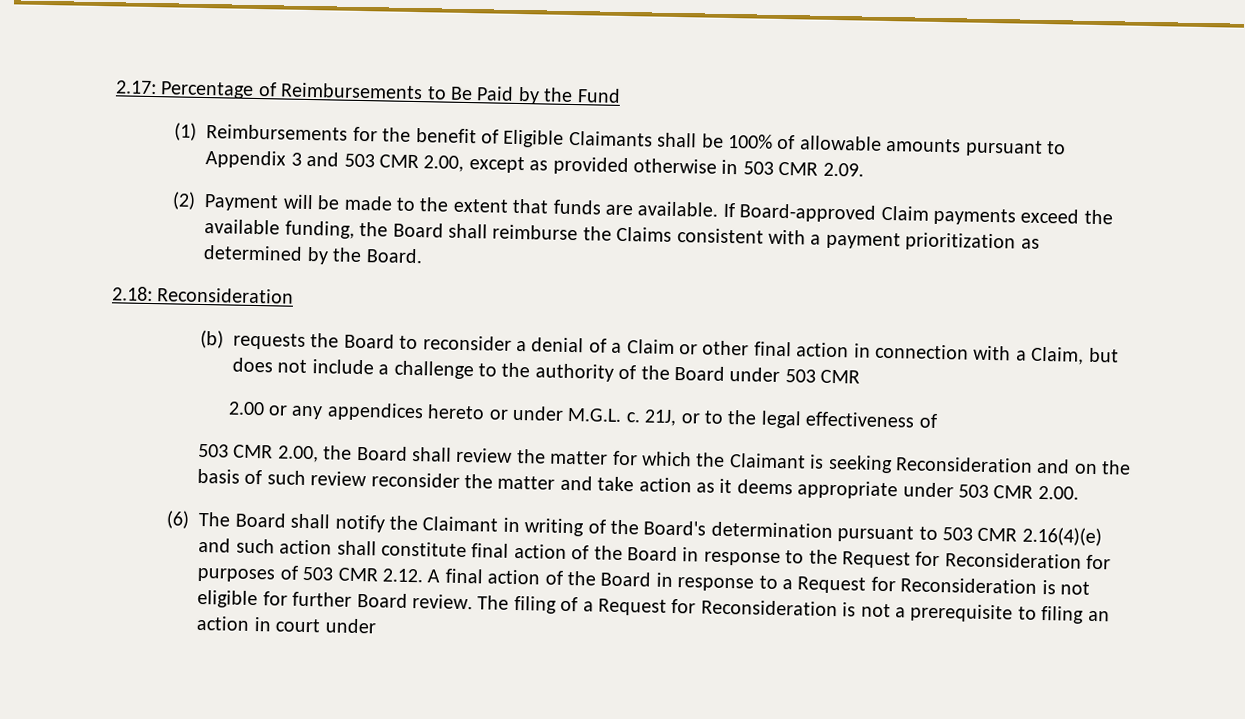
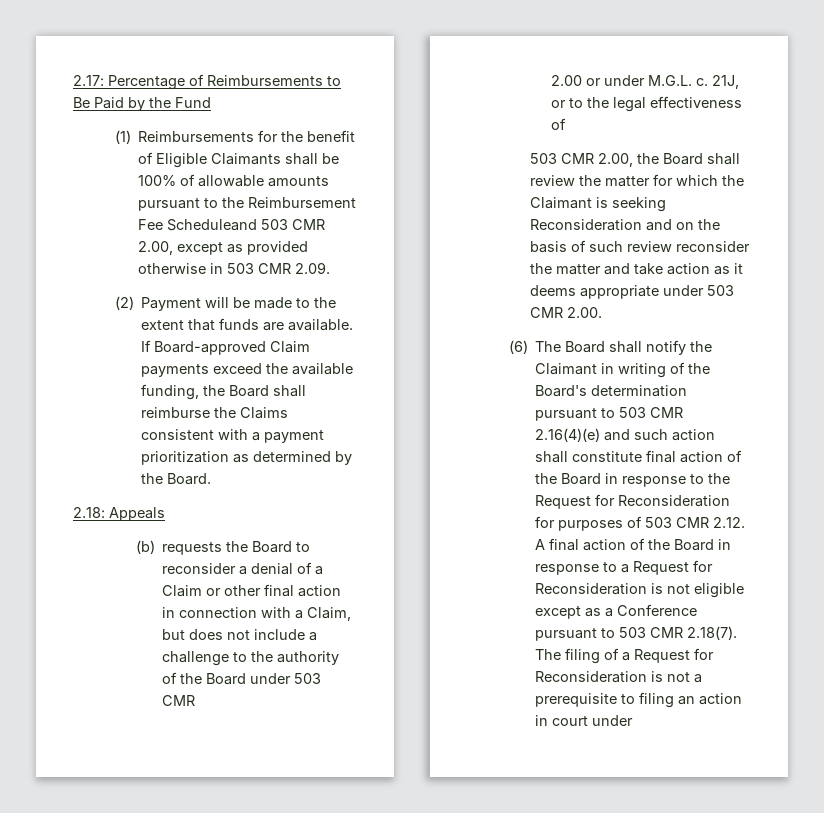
- (1) Reimbursements for the benefit of Eligible Claimants shall be 100% of allowable amounts pursuant to Appendix 3 and 503 CMR 2.00, except as provided otherwise in 503 CMR 2.09.
+ (1) Reimbursements for the benefit of Eligible Claimants shall be 100% of allowable amounts pursuant to the Reimbursement Fee Scheduleand 503 CMR 2.00, except as provided otherwise in 503 CMR 2.09.
- 2.18: Reconsideration
+ 2.18: Appeals
- 2.00 or any appendices hereto or under M.G.L. c.
+ 2.00 or under M.G.L. c.
- (6) The Board shall notify the Claimant in writing of the Board's determination pursuant to 503 CMR 2.16(4)(e) and such action shall constitute final action of the Board in response to the Request for Reconsideration for purposes of 503 CMR 2.12. A final action of the Board in response to a Request for Reconsideration is not eligible for further Board review. The filing of a Request for Reconsideration is not a prerequisite to filing an action in court under
+ (6) The Board shall notify the Claimant in writing of the Board's determination pursuant to 503 CMR 2.16(4)(e) and such action shall constitute final action of the Board in response to the Request for Reconsideration for purposes of 503 CMR 2.12. A final action of the Board in response to a Request for Reconsideration is not eligible except as a Conference pursuant to 503 CMR 2.18(7). The filing of a Request for Reconsideration is not a prerequisite to filing an action in court under

